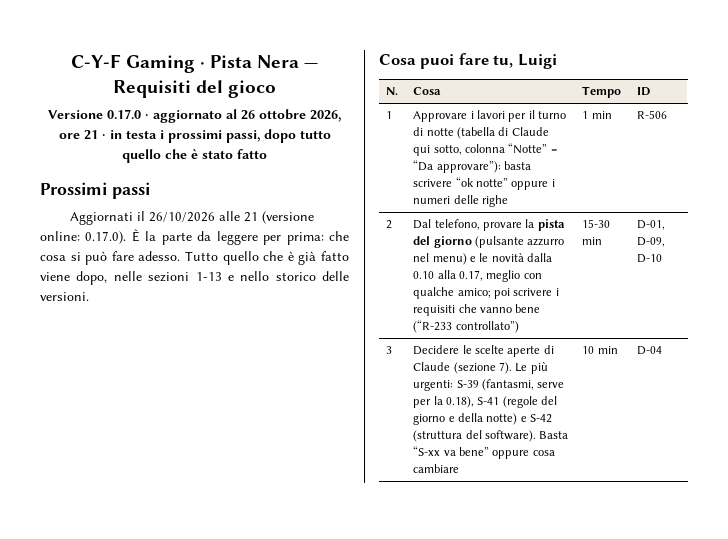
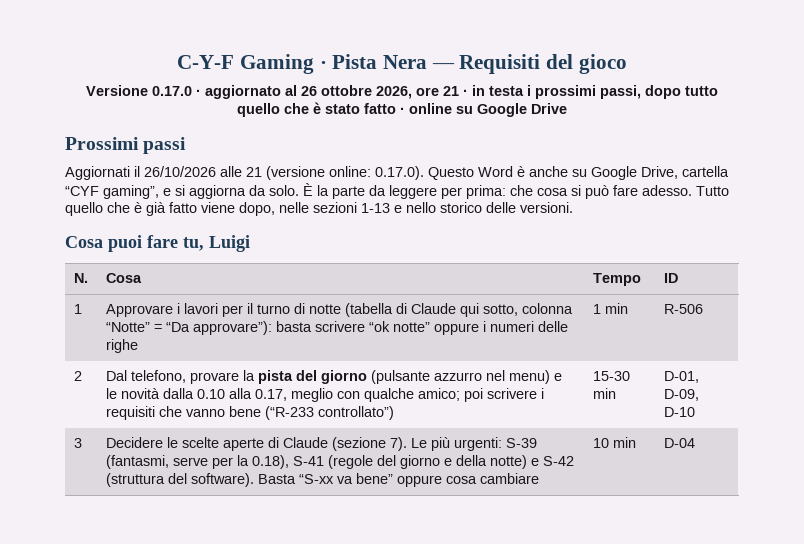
- Versione 0.17.0 · aggiornato al 26 ottobre 2026, ore 21 · in testa i prossimi passi, dopo tutto quello che è stato fatto
+ Versione 0.17.0 · aggiornato al 26 ottobre 2026, ore 21 · in testa i prossimi passi, dopo tutto quello che è stato fatto · online su Google Drive
- Aggiornati il 26/10/2026 alle 21 (versione online: 0.17.0). È la parte da leggere per prima: che cosa si può fare adesso.
+ Aggiornati il 26/10/2026 alle 21 (versione online: 0.17.0). Questo Word è anche su Google Drive, cartella “CYF gaming”, e si aggiorna da solo. È la parte da leggere per prima: che cosa si può fare adesso.

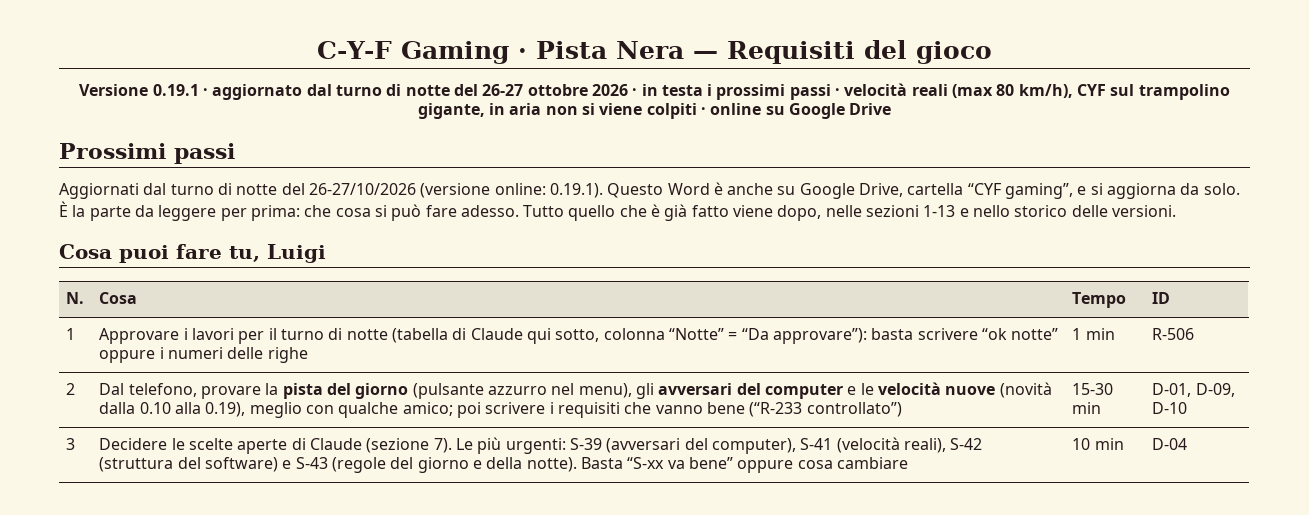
- Versione 0.17.0 · aggiornato al 26 ottobre 2026, ore 21 · in testa i prossimi passi, dopo tutto quello che è stato fatto · online su Google Drive
+ Versione 0.19.1 · aggiornato dal turno di notte del 26-27 ottobre 2026 · in testa i prossimi passi · velocità reali (max 80 km/h), CYF sul trampolino gigante, in aria non si viene colpiti · online su Google Drive
- Aggiornati il 26/10/2026 alle 21 (versione online: 0.17.0). Questo Word è anche su Google Drive, cartella “CYF gaming”, e si aggiorna da solo.
+ Aggiornati dal turno di notte del 26-27/10/2026 (versione online: 0.19.1). Questo Word è anche su Google Drive, cartella “CYF gaming”, e si aggiorna da solo.
- Dal telefono, provare la pista del giorno (pulsante azzurro nel menu) e le novità dalla 0.10 alla 0.17, meglio con qualche amico; poi scrivere i requisiti che vanno bene (“R-233 controllato”)
+ Dal telefono, provare la pista del giorno (pulsante azzurro nel menu), gli avversari del computer e le velocità nuove (novità dalla 0.10 alla 0.19), meglio con qualche amico; poi scrivere i requisiti che vanno bene (“R-233 controllato”)
- Le più urgenti: S-39 (fantasmi, serve per la 0.18), S-41 (regole del giorno e della notte) e S-42 (struttura del software).
+ Le più urgenti: S-39 (avversari del computer), S-41 (velocità reali), S-42 (struttura del software) e S-43 (regole del giorno e della notte).

